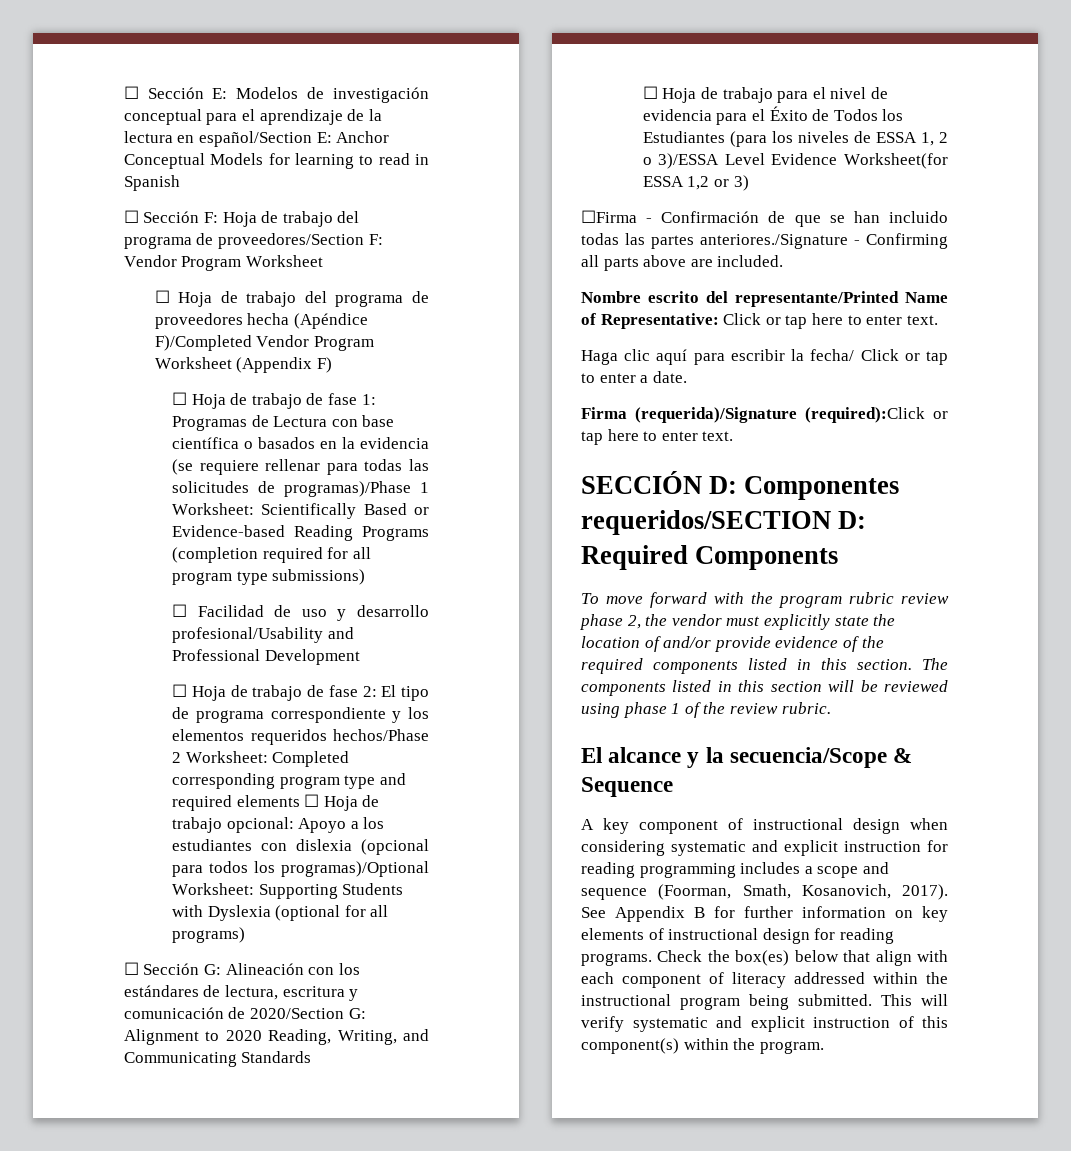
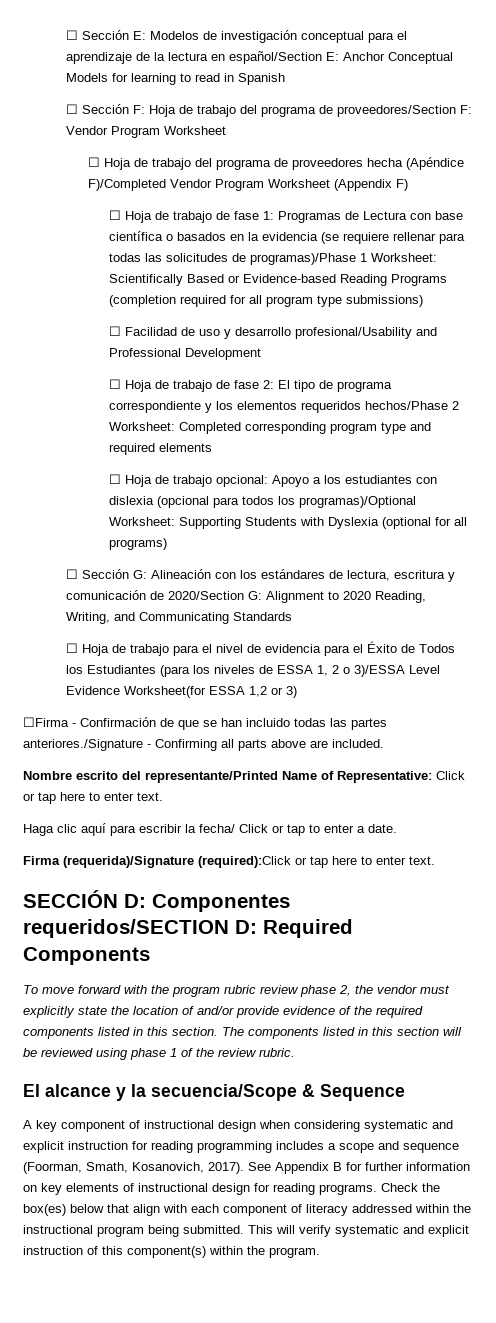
- ☐ Hoja de trabajo de fase 2: El tipo de programa correspondiente y los elementos requeridos hechos/Phase 2 Worksheet: Completed corresponding program type and required elements ☐ Hoja de trabajo opcional: Apoyo a los estudiantes con dislexia (opcional para todos los programas)/Optional Worksheet: Supporting Students with Dyslexia (optional for all programs)
+ ☐ Hoja de trabajo de fase 2: El tipo de programa correspondiente y los elementos requeridos hechos/Phase 2 Worksheet: Completed corresponding program type and required elements
+ ☐ Hoja de trabajo opcional: Apoyo a los estudiantes con dislexia (opcional para todos los programas)/Optional Worksheet: Supporting Students with Dyslexia (optional for all programs)

